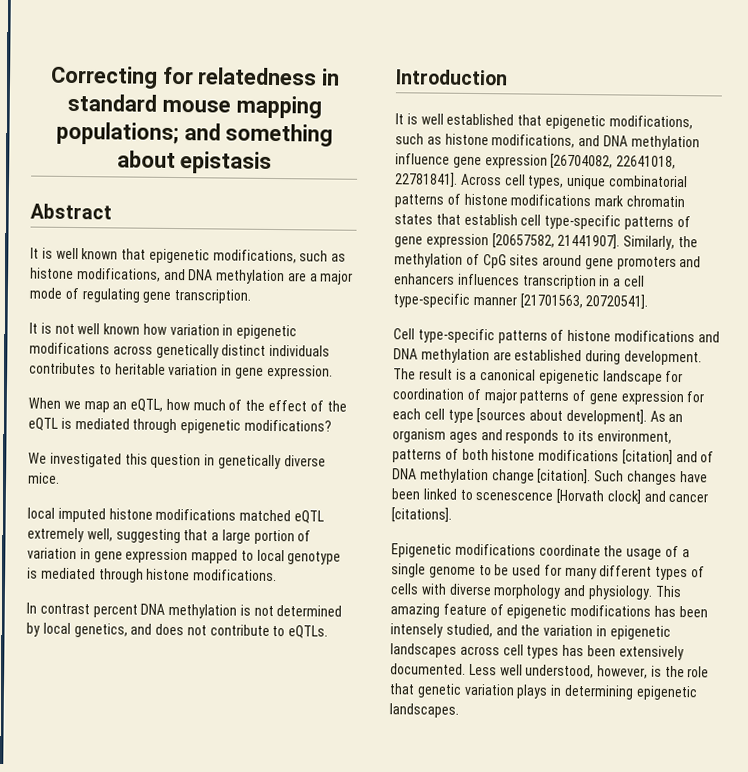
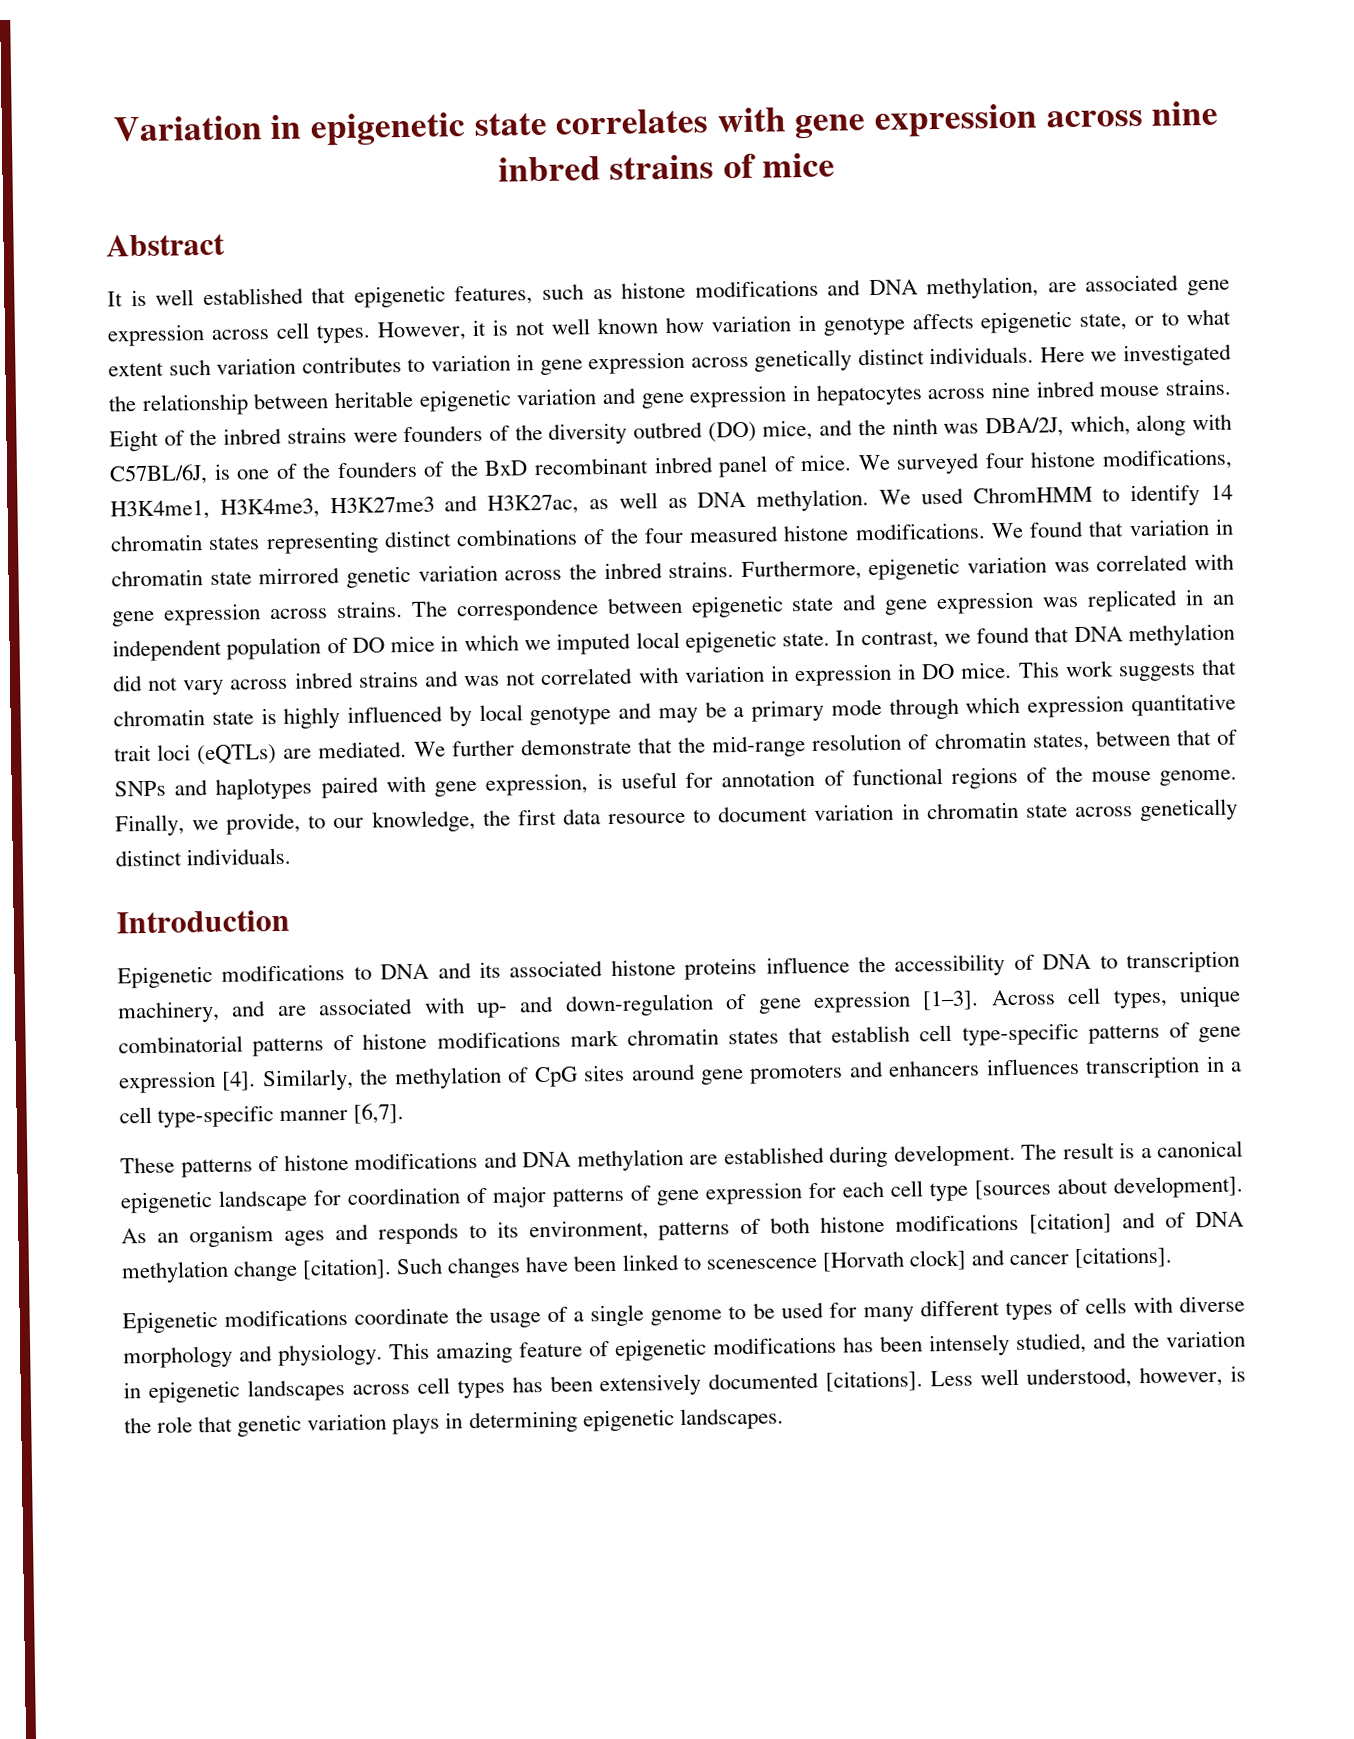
- Correcting for relatedness in standard mouse mapping populations; and something about epistasis
+ Variation in epigenetic state correlates with gene expression across nine inbred strains of mice
- It is well known that epigenetic modifications, such as histone modifications, and DNA methylation are a major mode of regulating gene transcription.
- It is not well known how variation in epigenetic modifications across genetically distinct individuals contributes to heritable variation in gene expression.
- When we map an eQTL, how much of the effect of the eQTL is mediated through epigenetic modifications?
- We investigated this question in genetically diverse mice.
- local imputed histone modifications matched eQTL extremely well, suggesting that a large portion of variation in gene expression mapped to local genotype is mediated through histone modifications.
- In contrast percent DNA methylation is not determined by local genetics, and does not contribute to eQTLs.
+ It is well established that epigenetic features, such as histone modifications and DNA methylation, are associated gene expression across cell types. However, it is not well known how variation in genotype affects epigenetic state, or to what extent such variation contributes to variation in gene expression across genetically distinct individuals. Here we investigated the relationship between heritable epigenetic variation and gene expression in hepatocytes across nine inbred mouse strains. Eight of the inbred strains were founders of the diversity outbred (DO) mice, and the ninth was DBA/2J, which, along with C57BL/6J, is one of the founders of the BxD recombinant inbred panel of mice. We surveyed four histone modifications, H3K4me1, H3K4me3, H3K27me3 and H3K27ac, as well as DNA methylation. We used ChromHMM to identify 14 chromatin states representing distinct combinations of the four measured histone modifications. We found that variation in chromatin state mirrored genetic variation across the inbred strains. Furthermore, epigenetic variation was correlated with gene expression across strains. The correspondence between epigenetic state and gene expression was replicated in an independent population of DO mice in which we imputed local epigenetic state. In contrast, we found that DNA methylation did not vary across inbred strains and was not correlated with variation in expression in DO mice. This work suggests that chromatin state is highly influenced by local genotype and may be a primary mode through which expression quantitative trait loci (eQTLs) are mediated. We further demonstrate that the mid-range resolution of chromatin states, between that of SNPs and haplotypes paired with gene expression, is useful for annotation of functional regions of the mouse genome. Finally, we provide, to our knowledge, the first data resource to document variation in chromatin state across genetically distinct individuals.
  Introduction
- It is well established that epigenetic modifications, such as histone modifications, and DNA methylation influence gene expression [26704082, 22641018, 22781841].
+ Epigenetic modifications to DNA and its associated histone proteins influence the accessibility of DNA to transcription machinery, and are associated with up- and down-regulation of gene expression [1–3].
- Across cell types, unique combinatorial patterns of histone modifications mark chromatin states that establish cell type-specific patterns of gene expression [20657582, 21441907].
+ Across cell types, unique combinatorial patterns of histone modifications mark chromatin states that establish cell type-specific patterns of gene expression [4].
- Similarly, the methylation of CpG sites around gene promoters and enhancers influences transcription in a cell type-specific manner [21701563, 20720541].
- Cell type-specific patterns of histone modifications and DNA methylation are established during development.
+ Similarly, the methylation of CpG sites around gene promoters and enhancers influences transcription in a cell type-specific manner [6,7].
+ These patterns of histone modifications and DNA methylation are established during development.
- This amazing feature of epigenetic modifications has been intensely studied, and the variation in epigenetic landscapes across cell types has been extensively documented.
+ This amazing feature of epigenetic modifications has been intensely studied, and the variation in epigenetic landscapes across cell types has been extensively documented [citations].

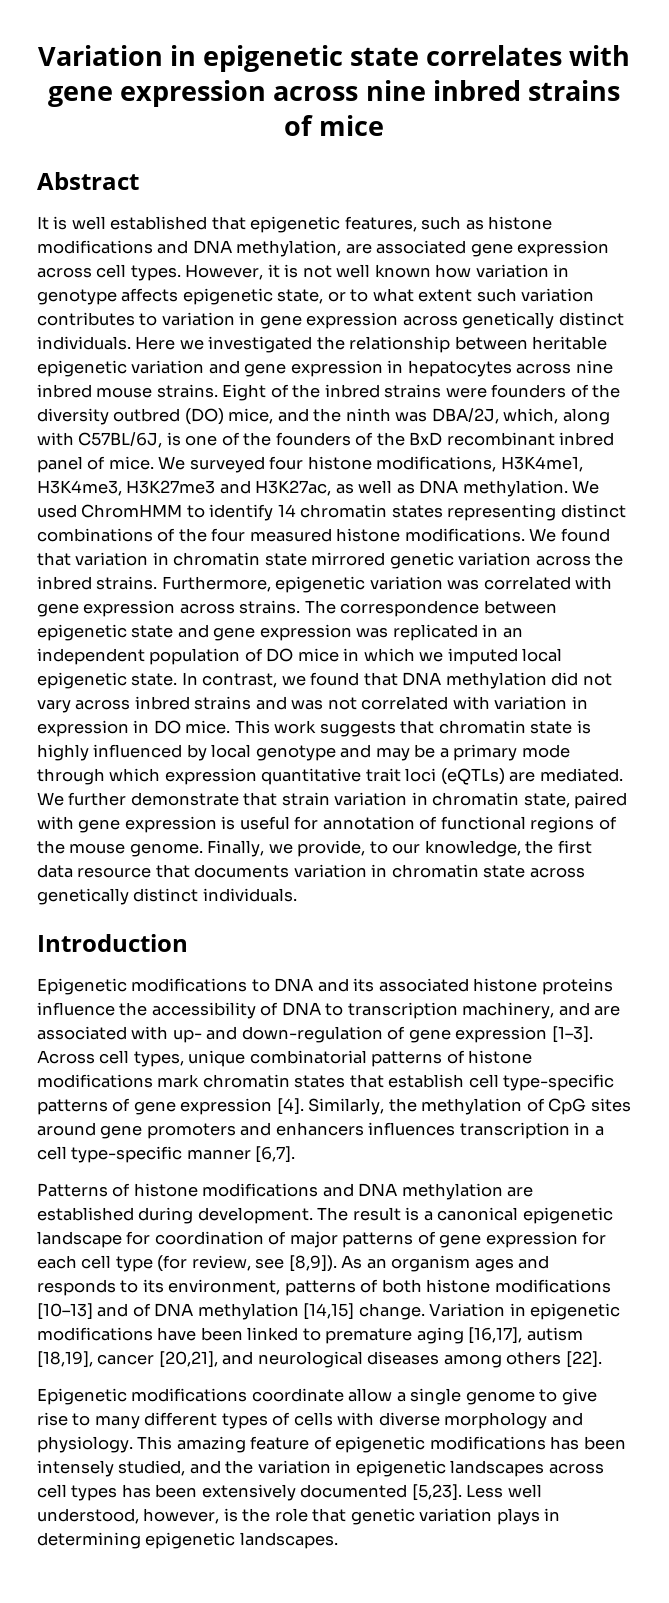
- We further demonstrate that the mid-range resolution of chromatin states, between that of SNPs and haplotypes paired with gene expression, is useful for annotation of functional regions of the mouse genome.
+ We further demonstrate that strain variation in chromatin state, paired with gene expression is useful for annotation of functional regions of the mouse genome.
- Finally, we provide, to our knowledge, the first data resource to document variation in chromatin state across genetically distinct individuals.
+ Finally, we provide, to our knowledge, the first data resource that documents variation in chromatin state across genetically distinct individuals.
- These patterns of histone modifications and DNA methylation are established during development.
+ Patterns of histone modifications and DNA methylation are established during development.
- The result is a canonical epigenetic landscape for coordination of major patterns of gene expression for each cell type [sources about development].
+ The result is a canonical epigenetic landscape for coordination of major patterns of gene expression for each cell type (for review, see [8,9]).
- As an organism ages and responds to its environment, patterns of both histone modifications [citation] and of DNA methylation change [citation]. Such changes have been linked to scenescence [Horvath clock] and cancer [citations].
+ As an organism ages and responds to its environment, patterns of both histone modifications [10–13] and of DNA methylation [14,15] change. Variation in epigenetic modifications have been linked to premature aging [16,17], autism [18,19], cancer [20,21], and neurological diseases among others [22].
- Epigenetic modifications coordinate the usage of a single genome to be used for many different types of cells with diverse morphology and physiology.
+ Epigenetic modifications coordinate allow a single genome to give rise to many different types of cells with diverse morphology and physiology.
- This amazing feature of epigenetic modifications has been intensely studied, and the variation in epigenetic landscapes across cell types has been extensively documented [citations].
+ This amazing feature of epigenetic modifications has been intensely studied, and the variation in epigenetic landscapes across cell types has been extensively documented [5,23].

